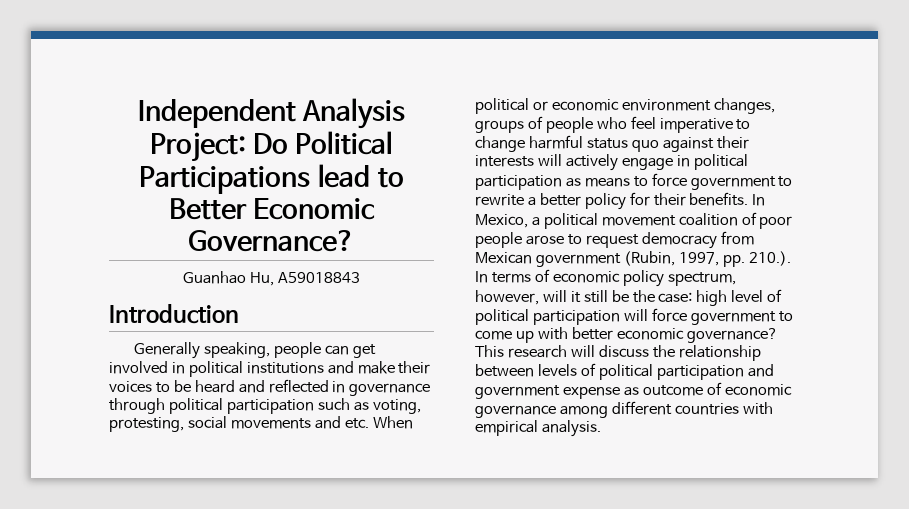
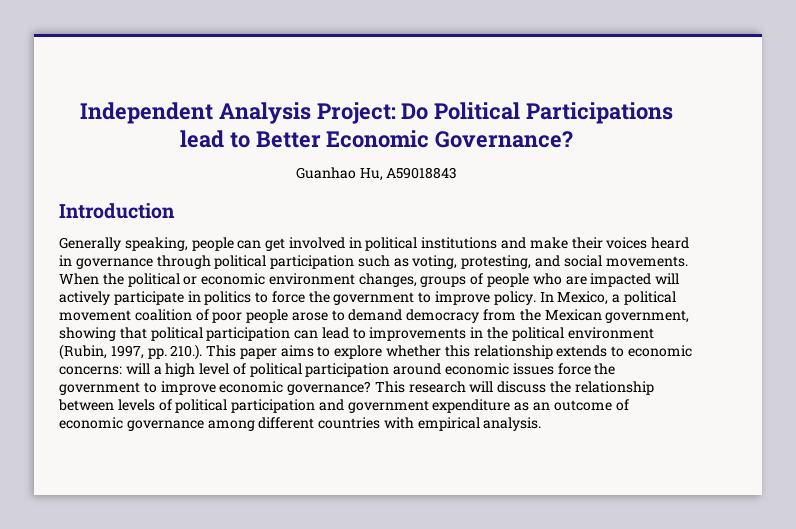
- Generally speaking, people can get involved in political institutions and make their voices to be heard and reflected in governance through political participation such as voting, protesting, social movements and etc. When political or economic environment changes, groups of people who feel imperative to change harmful status quo against their interests will actively engage in political participation as means to force government to rewrite a better policy for their benefits.
+ Generally speaking, people can get involved in political institutions and make their voices heard in governance through political participation such as voting, protesting, and social movements. When the political or economic environment changes, groups of people who are impacted will actively participate in politics to force the government to improve policy.
- In Mexico, a political movement coalition of poor people arose to request democracy from Mexican government (Rubin, 1997, pp. 210.). In terms of economic policy spectrum, however, will it still be the case: high level of political participation will force government to come up with better economic governance?
+ In Mexico, a political movement coalition of poor people arose to demand democracy from the Mexican government, showing that political participation can lead to improvements in the political environment (Rubin, 1997, pp. 210.). This paper aims to explore whether this relationship extends to economic concerns: will a high level of political participation around economic issues force the government to improve economic governance?
- This research will discuss the relationship between levels of political participation and government expense as outcome of economic governance among different countries with empirical analysis.
+ This research will discuss the relationship between levels of political participation and government expenditure as an outcome of economic governance among different countries with empirical analysis.

